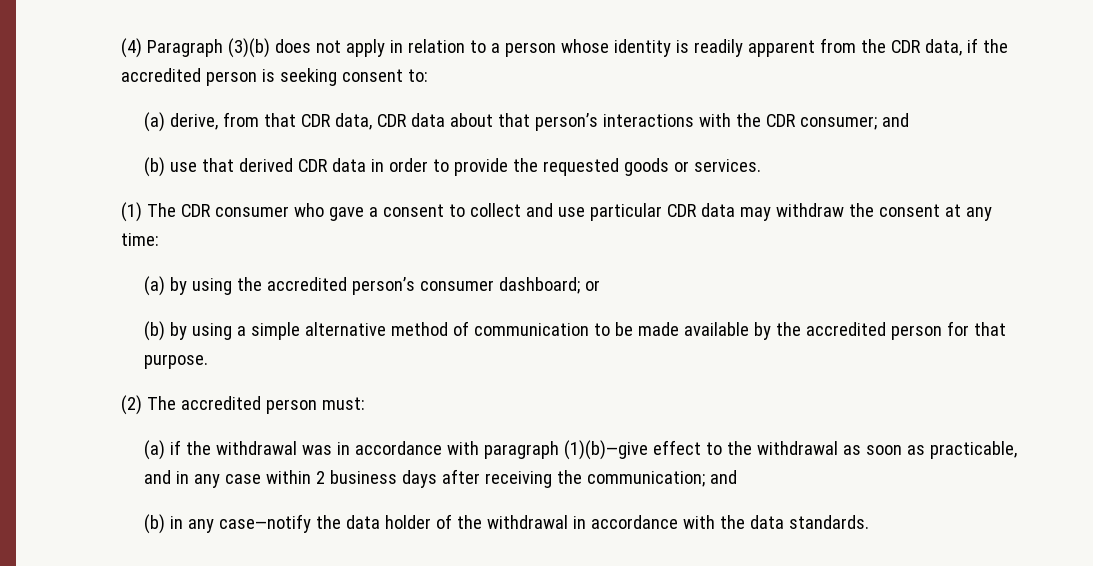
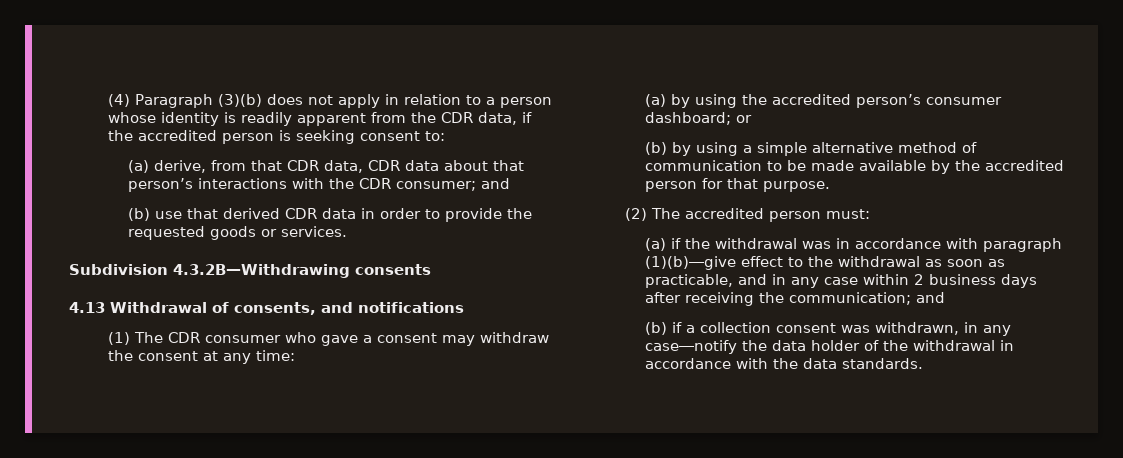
+ Subdivision 4.3.2B—Withdrawing consents
+ 4.13 Withdrawal of consents, and notifications
- (1) The CDR consumer who gave a consent to collect and use particular CDR data may withdraw the consent at any time:
+ (1) The CDR consumer who gave a consent may withdraw the consent at any time:
- (b) in any case―notify the data holder of the withdrawal in accordance with the data standards.
+ (b) if a collection consent was withdrawn, in any case―notify the data holder of the withdrawal in accordance with the data standards.

